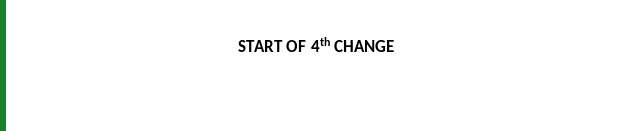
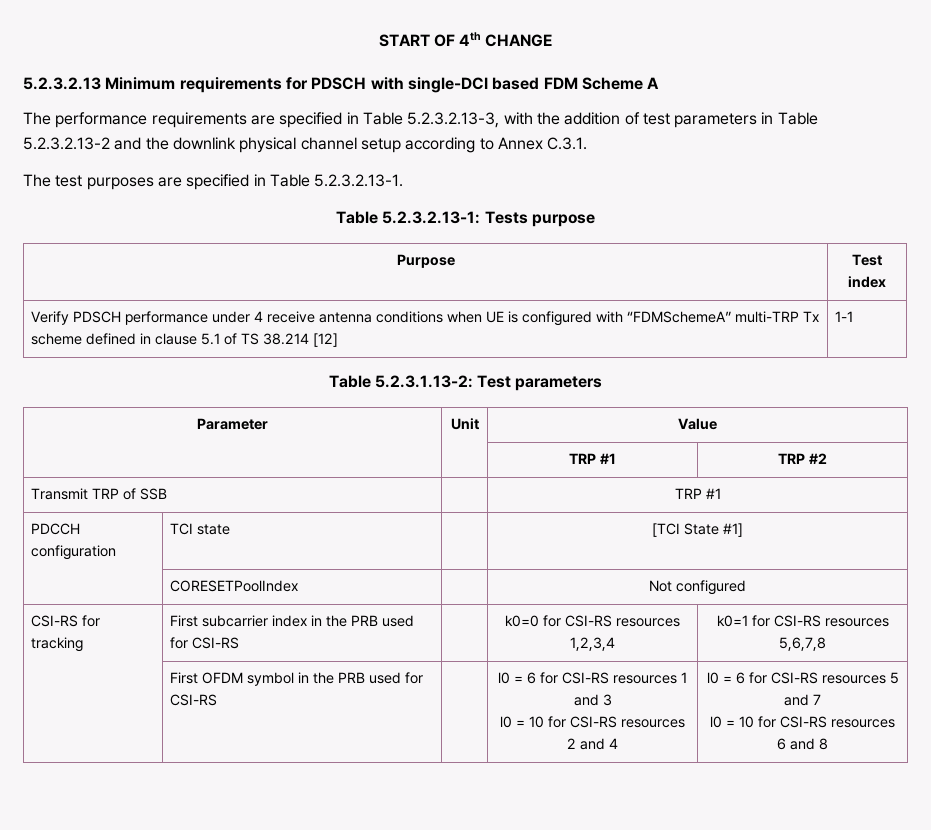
+ 5.2.3.2.13 Minimum requirements for PDSCH with single-DCI based FDM Scheme A
+ The performance requirements are specified in Table 5.2.3.2.13-3, with the addition of test parameters in Table 5.2.3.2.13-2 and the downlink physical channel setup according to Annex C.3.1.
+ The test purposes are specified in Table 5.2.3.2.13-1.
+ Table 5.2.3.2.13-1: Tests purpose
+ Purpose | Test index
+ Verify PDSCH performance under 4 receive antenna conditions when UE is configured with “FDMSchemeA” multi-TRP Tx scheme defined in clause 5.1 of TS 38.214 [12] | 1-1
+ Table 5.2.3.1.13-2: Test parameters
+ Parameter | Unit | Value
+ | | TRP #1 | TRP #2
+ Transmit TRP of SSB | | TRP #1
+ PDCCH configuration | TCI state | | [TCI State #1]
+ | CORESETPoolIndex | | Not configured
+ CSI-RS for tracking | First subcarrier index in the PRB used for CSI-RS | | k0=0 for CSI-RS resources 1,2,3,4 | k0=1 for CSI-RS resources 5,6,7,8
+ | First OFDM symbol in the PRB used for CSI-RS | | l0 = 6 for CSI-RS resources 1 and 3
+ l0 = 10 for CSI-RS resources 2 and 4 | l0 = 6 for CSI-RS resources 5 and 7
+ l0 = 10 for CSI-RS resources 6 and 8

